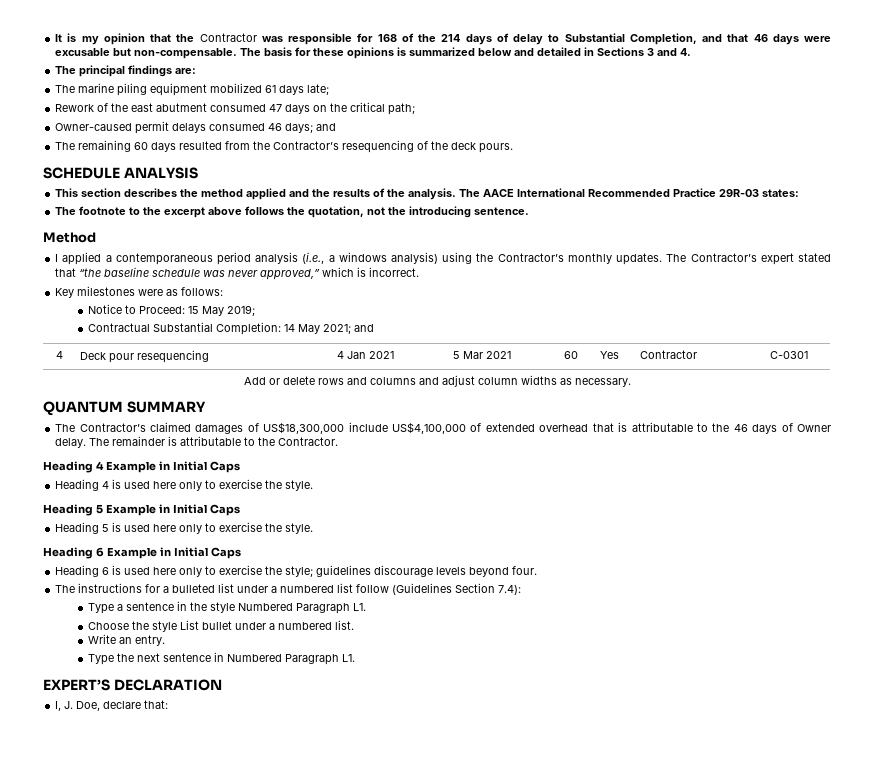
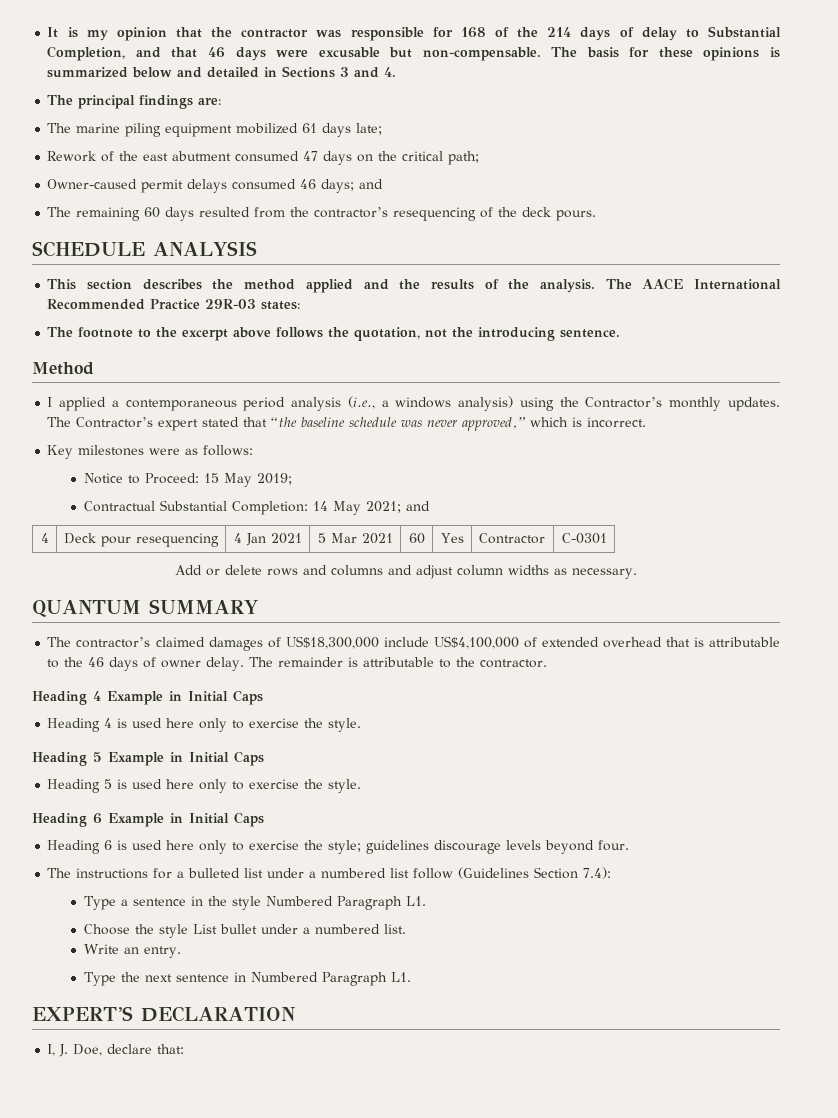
- It is my opinion that the Contractor was responsible for 168 of the 214 days of delay to Substantial Completion, and that 46 days were excusable but non-compensable.
+ It is my opinion that the contractor was responsible for 168 of the 214 days of delay to Substantial Completion, and that 46 days were excusable but non-compensable.
- The remaining 60 days resulted from the Contractor’s resequencing of the deck pours.
+ The remaining 60 days resulted from the contractor’s resequencing of the deck pours.
- The Contractor’s claimed damages of US$18,300,000 include US$4,100,000 of extended overhead that is attributable to the 46 days of Owner delay.
+ The contractor’s claimed damages of US$18,300,000 include US$4,100,000 of extended overhead that is attributable to the 46 days of owner delay.
- The remainder is attributable to the Contractor.
+ The remainder is attributable to the contractor.

